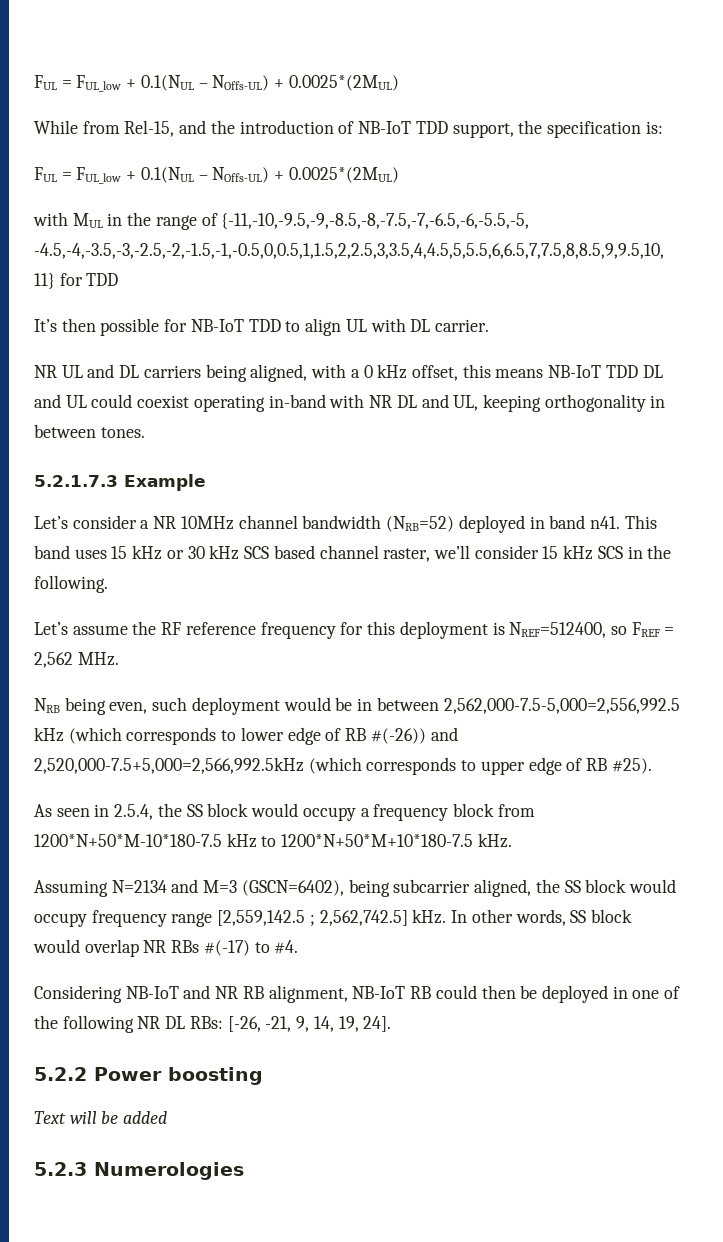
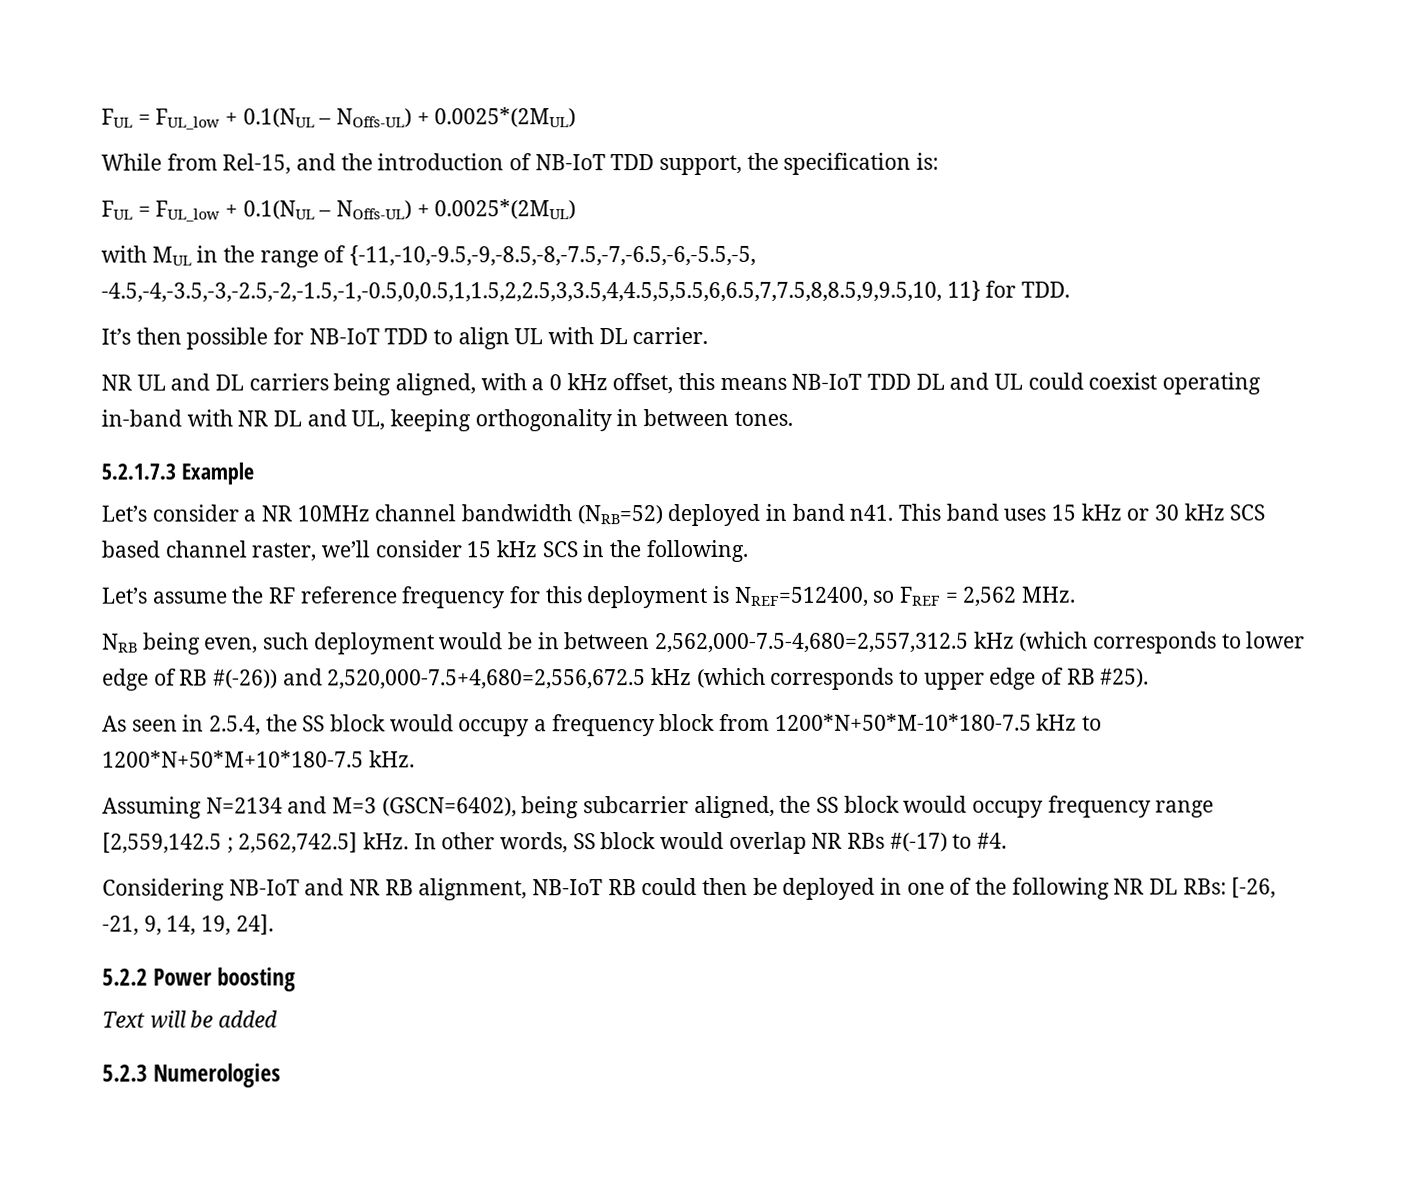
- with MUL in the range of {-11,-10,-9.5,-9,-8.5,-8,-7.5,-7,-6.5,-6,-5.5,-5, -4.5,-4,-3.5,-3,-2.5,-2,-1.5,-1,-0.5,0,0.5,1,1.5,2,2.5,3,3.5,4,4.5,5,5.5,6,6.5,7,7.5,8,8.5,9,9.5,10, 11} for TDD
+ with MUL in the range of {-11,-10,-9.5,-9,-8.5,-8,-7.5,-7,-6.5,-6,-5.5,-5, -4.5,-4,-3.5,-3,-2.5,-2,-1.5,-1,-0.5,0,0.5,1,1.5,2,2.5,3,3.5,4,4.5,5,5.5,6,6.5,7,7.5,8,8.5,9,9.5,10, 11} for TDD.
- NRB being even, such deployment would be in between 2,562,000-7.5-5,000=2,556,992.5 kHz (which corresponds to lower edge of RB #(-26)) and 2,520,000-7.5+5,000=2,566,992.5kHz (which corresponds to upper edge of RB #25).
+ NRB being even, such deployment would be in between 2,562,000-7.5-4,680=2,557,312.5 kHz (which corresponds to lower edge of RB #(-26)) and 2,520,000-7.5+4,680=2,556,672.5 kHz (which corresponds to upper edge of RB #25).

